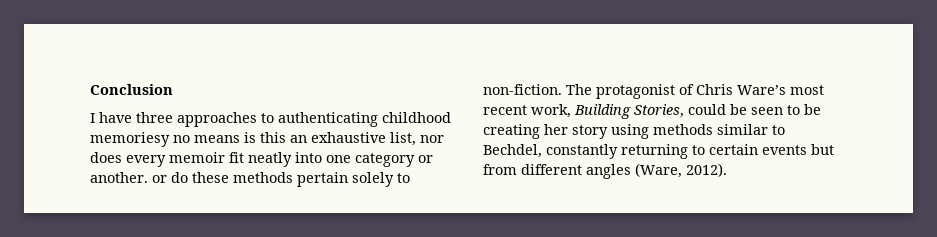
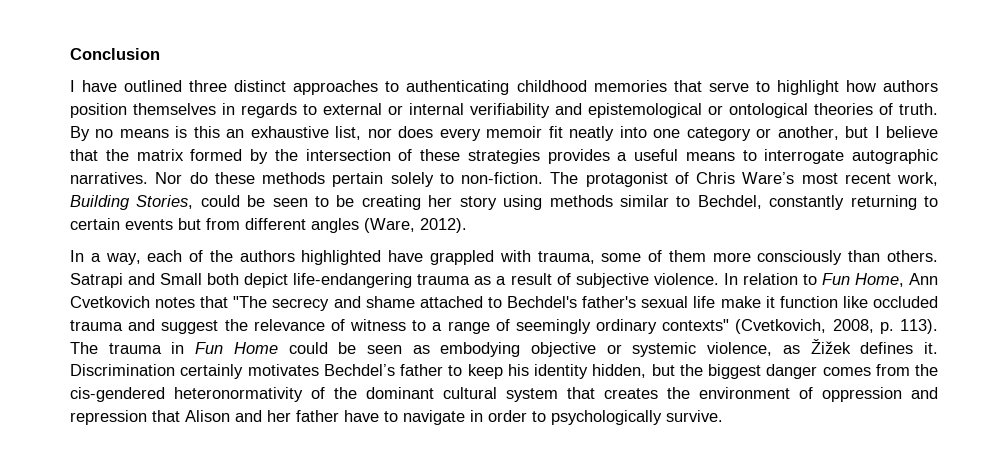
- I have three approaches to authenticating childhood memoriesy no means is this an exhaustive list, nor does every memoir fit neatly into one category or another. or do these methods pertain solely to non-fiction.
+ I have outlined three distinct approaches to authenticating childhood memories that serve to highlight how authors position themselves in regards to external or internal verifiability and epistemological or ontological theories of truth. By no means is this an exhaustive list, nor does every memoir fit neatly into one category or another, but I believe that the matrix formed by the intersection of these strategies provides a useful means to interrogate autographic narratives. Nor do these methods pertain solely to non-fiction.
+ In a way, each of the authors highlighted have grappled with trauma, some of them more consciously than others. Satrapi and Small both depict life-endangering trauma as a result of subjective violence. In relation to Fun Home, Ann Cvetkovich notes that "The secrecy and shame attached to Bechdel's father's sexual life make it function like occluded trauma and suggest the relevance of witness to a range of seemingly ordinary contexts" (Cvetkovich, 2008, p. 113). The trauma in Fun Home could be seen as embodying objective or systemic violence, as Žižek defines it. Discrimination certainly motivates Bechdel’s father to keep his identity hidden, but the biggest danger comes from the cis-gendered heteronormativity of the dominant cultural system that creates the environment of oppression and repression that Alison and her father have to navigate in order to psychologically survive.

